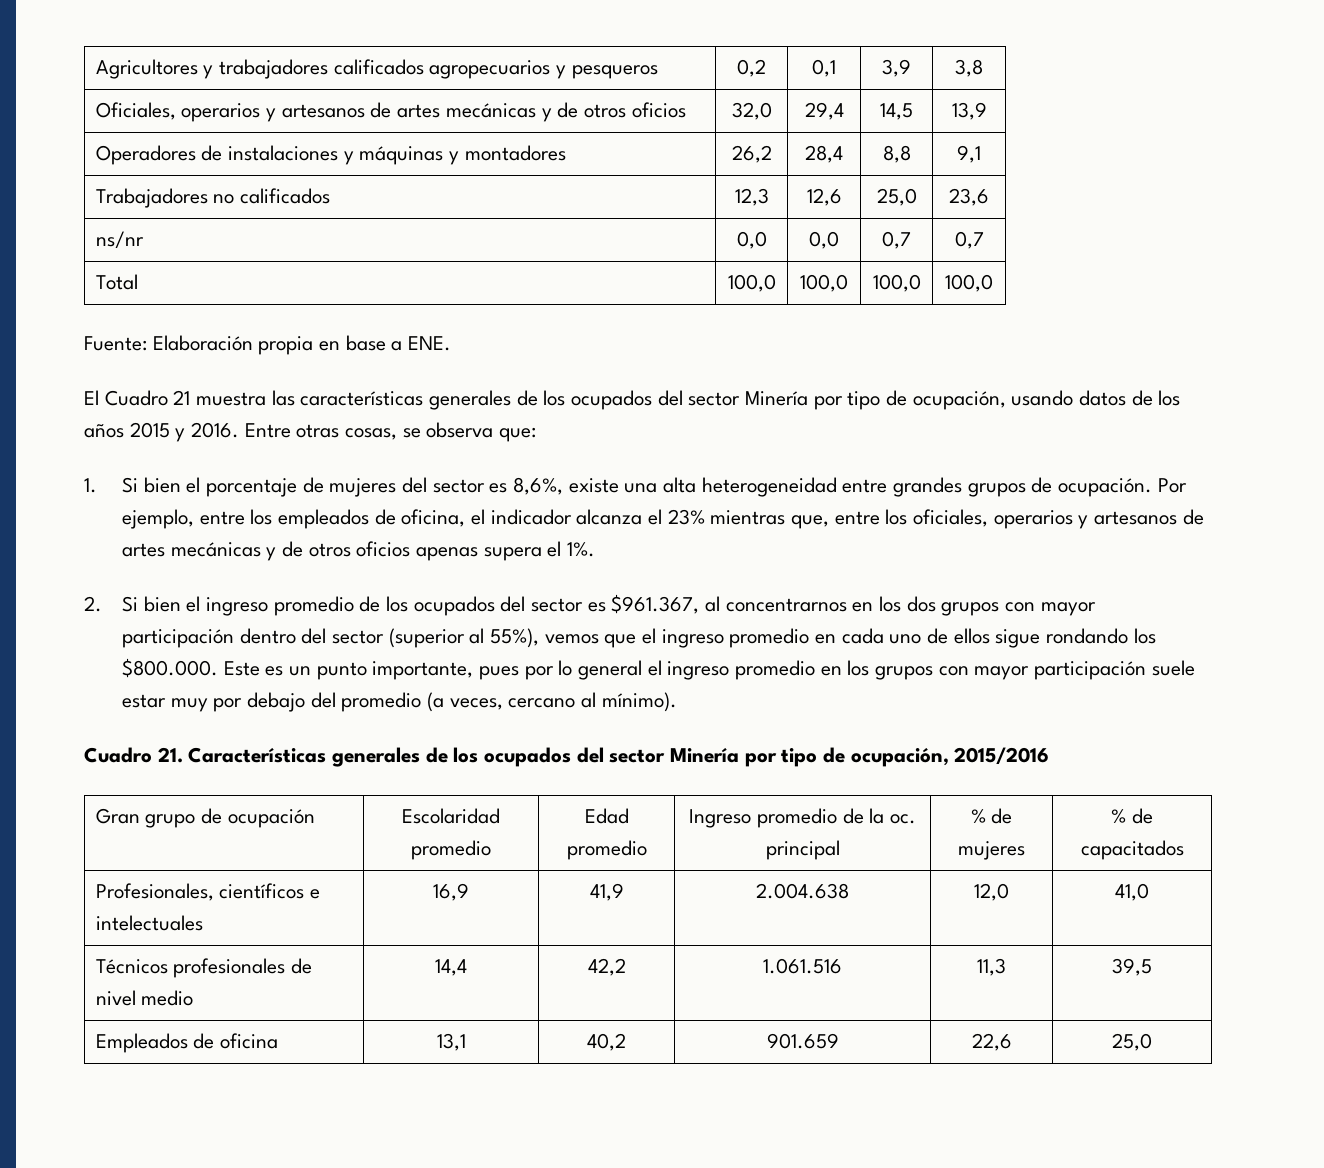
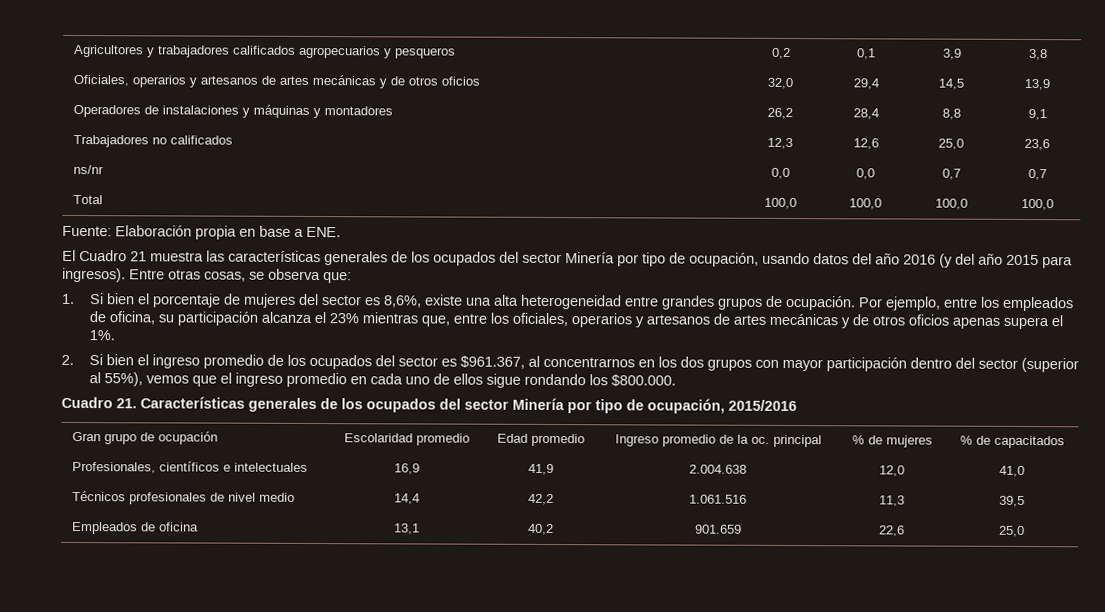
- El Cuadro 21 muestra las características generales de los ocupados del sector Minería por tipo de ocupación, usando datos de los años 2015 y 2016.
+ El Cuadro 21 muestra las características generales de los ocupados del sector Minería por tipo de ocupación, usando datos del año 2016 (y del año 2015 para ingresos).
- Por ejemplo, entre los empleados de oficina, el indicador alcanza el 23% mientras que, entre los oficiales, operarios y artesanos de artes mecánicas y de otros oficios apenas supera el 1%.
+ Por ejemplo, entre los empleados de oficina, su participación alcanza el 23% mientras que, entre los oficiales, operarios y artesanos de artes mecánicas y de otros oficios apenas supera el 1%.
- 2. Si bien el ingreso promedio de los ocupados del sector es $961.367, al concentrarnos en los dos grupos con mayor participación dentro del sector (superior al 55%), vemos que el ingreso promedio en cada uno de ellos sigue rondando los $800.000. Este es un punto importante, pues por lo general el ingreso promedio en los grupos con mayor participación suele estar muy por debajo del promedio (a veces, cercano al mínimo).
+ 2. Si bien el ingreso promedio de los ocupados del sector es $961.367, al concentrarnos en los dos grupos con mayor participación dentro del sector (superior al 55%), vemos que el ingreso promedio en cada uno de ellos sigue rondando los $800.000.

